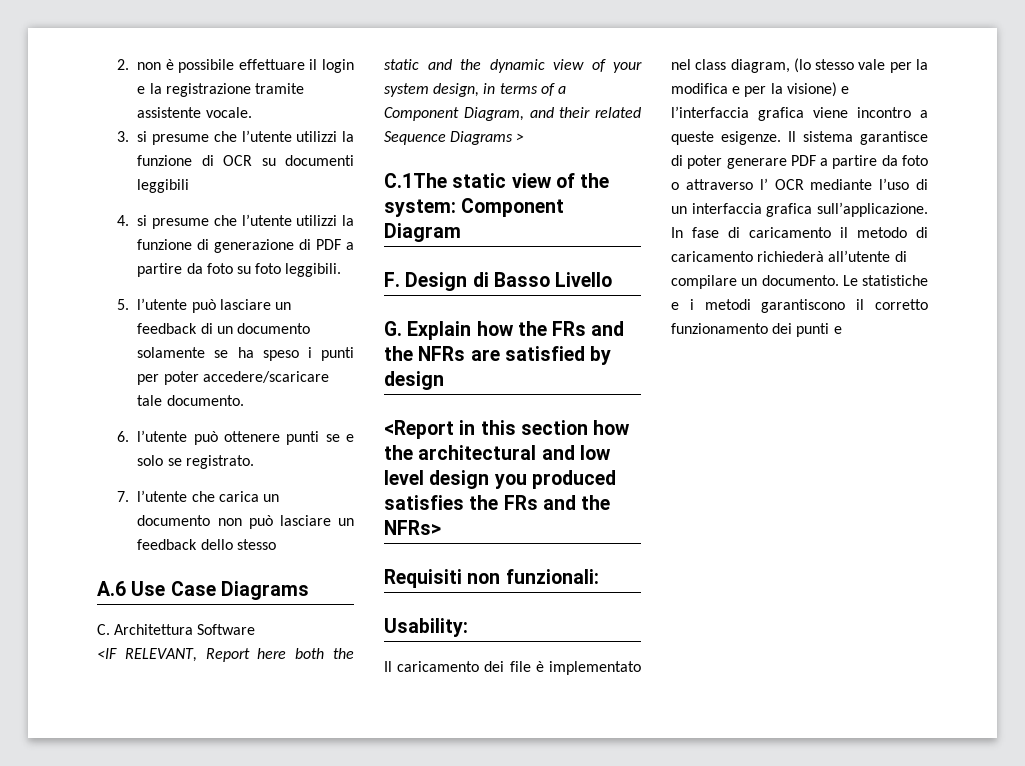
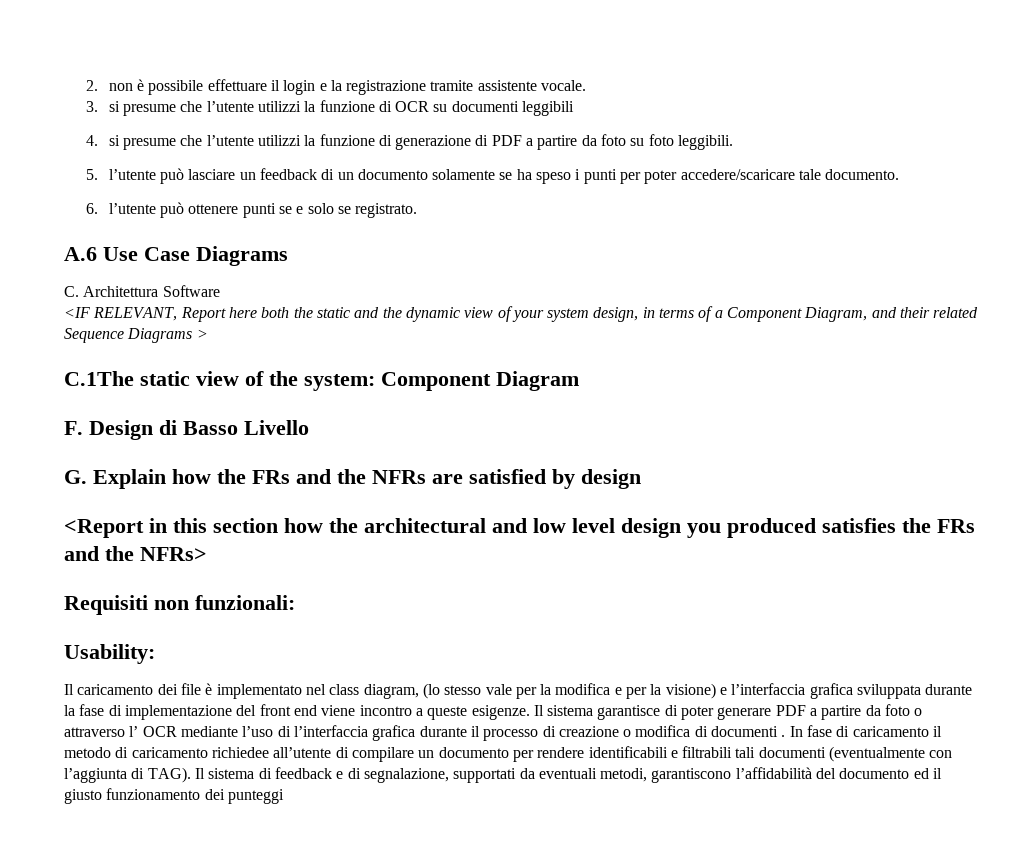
- 7. l’utente che carica un documento non può lasciare un feedback dello stesso
- Il caricamento dei file è implementato nel class diagram, (lo stesso vale per la modifica e per la visione) e l’interfaccia grafica viene incontro a queste esigenze.
+ Il caricamento dei file è implementato nel class diagram, (lo stesso vale per la modifica e per la visione) e l’interfaccia grafica sviluppata durante la fase di implementazione del front end viene incontro a queste esigenze.
- Il sistema garantisce di poter generare PDF a partire da foto o attraverso l’ OCR mediante l’uso di un interfaccia grafica sull’applicazione.
+ Il sistema garantisce di poter generare PDF a partire da foto o attraverso l’ OCR mediante l’uso di l’interfaccia grafica durante il processo di creazione o modifica di documenti .
- In fase di caricamento il metodo di caricamento richiederà all’utente di compilare un documento. Le statistiche e i metodi garantiscono il corretto funzionamento dei punti e
+ In fase di caricamento il metodo di caricamento richiedee all’utente di compilare un documento per rendere identificabili e filtrabili tali documenti (eventualmente con l’aggiunta di TAG). Il sistema di feedback e di segnalazione, supportati da eventuali metodi, garantiscono l’affidabilità del documento ed il giusto funzionamento dei punteggi

